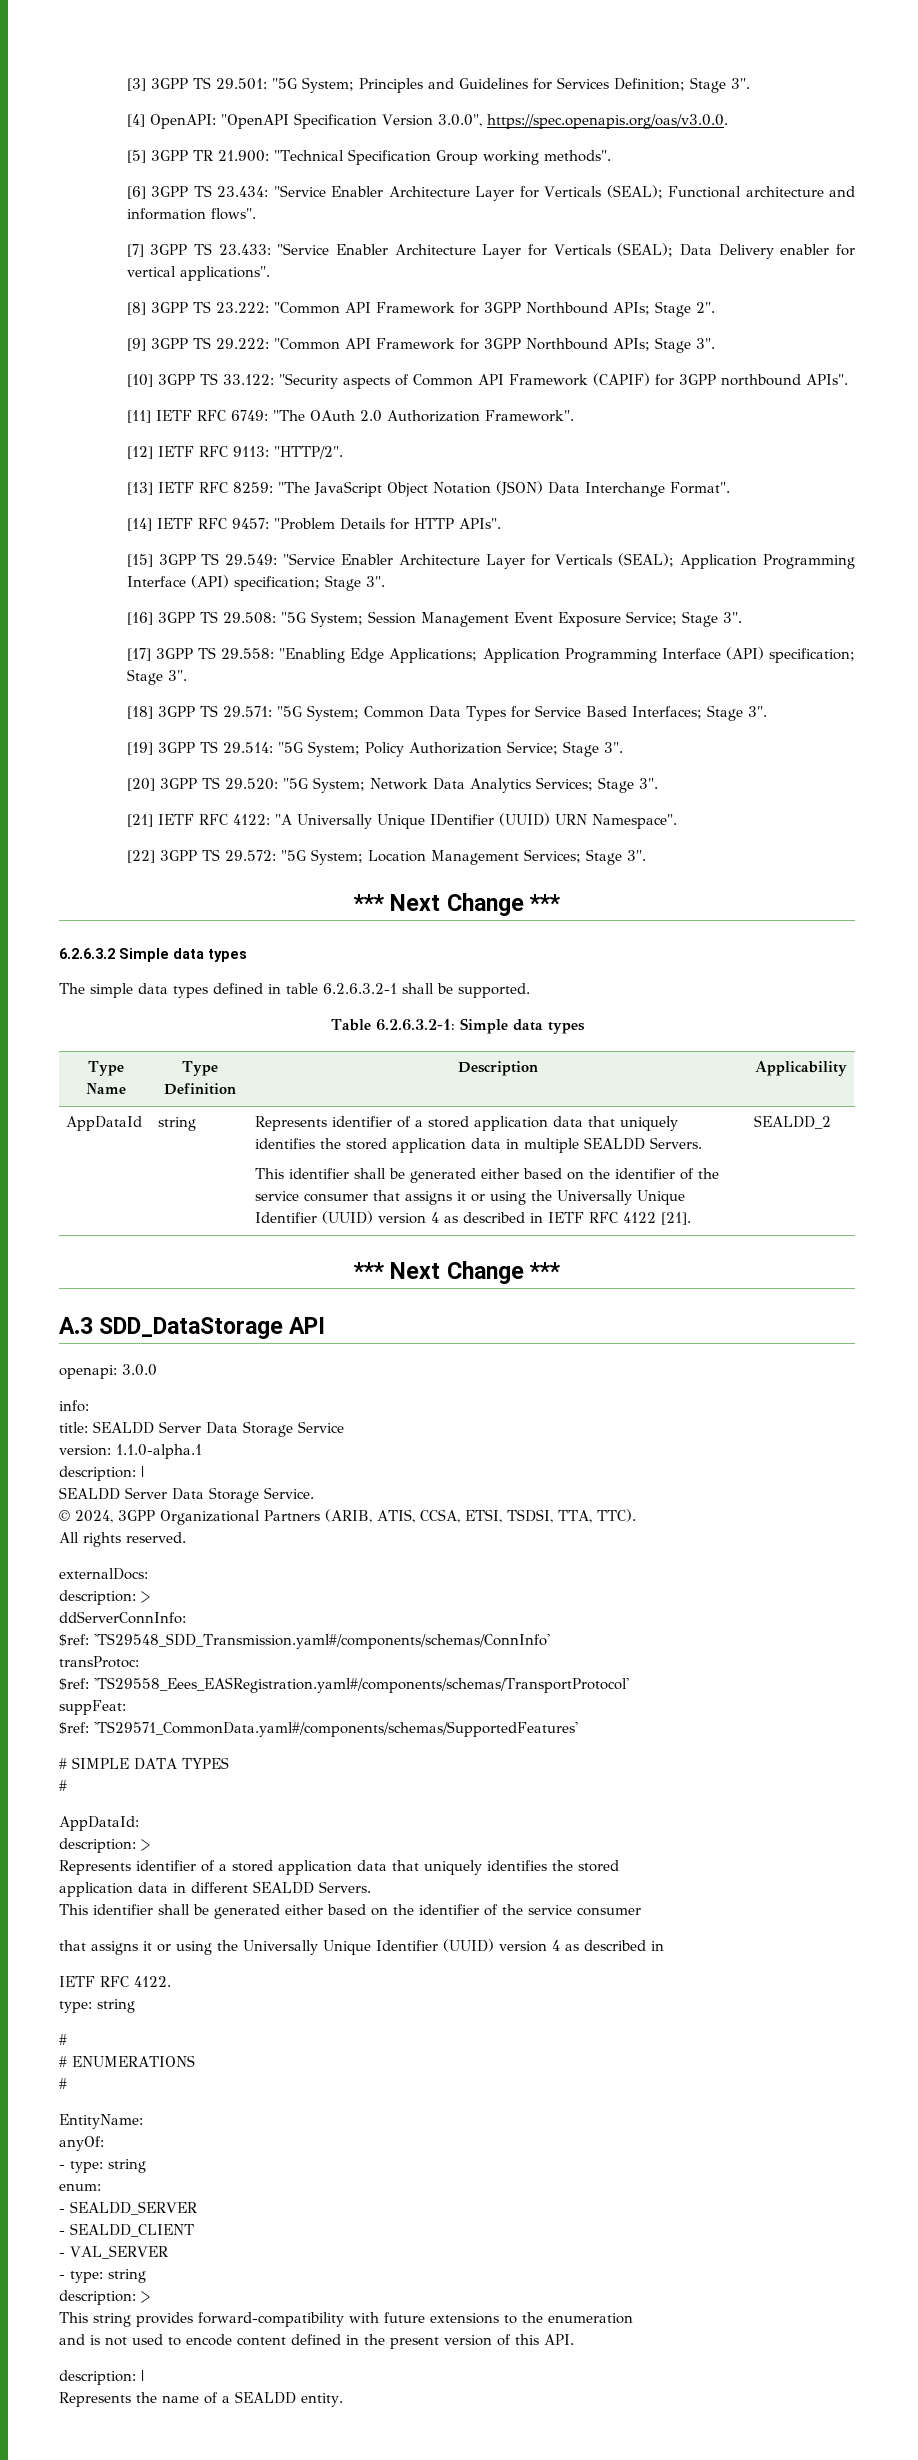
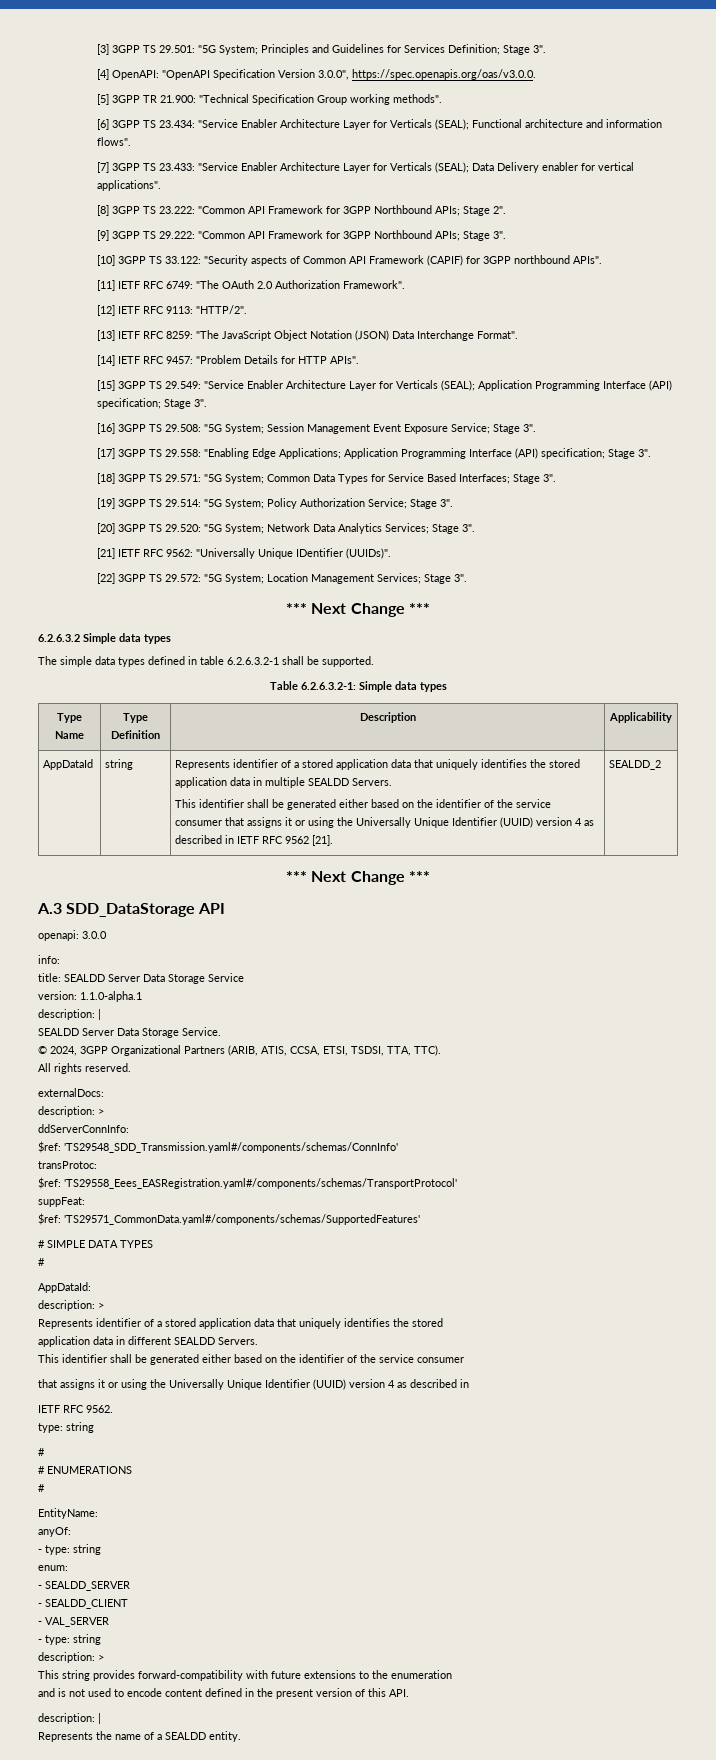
- [21] IETF RFC 4122: "A Universally Unique IDentifier (UUID) URN Namespace".
+ [21] IETF RFC 9562: "Universally Unique IDentifier (UUIDs)".
- This identifier shall be generated either based on the identifier of the service consumer that assigns it or using the Universally Unique Identifier (UUID) version 4 as described in IETF RFC 4122 [21].
+ This identifier shall be generated either based on the identifier of the service consumer that assigns it or using the Universally Unique Identifier (UUID) version 4 as described in IETF RFC 9562 [21].
- IETF RFC 4122.
+ IETF RFC 9562.

